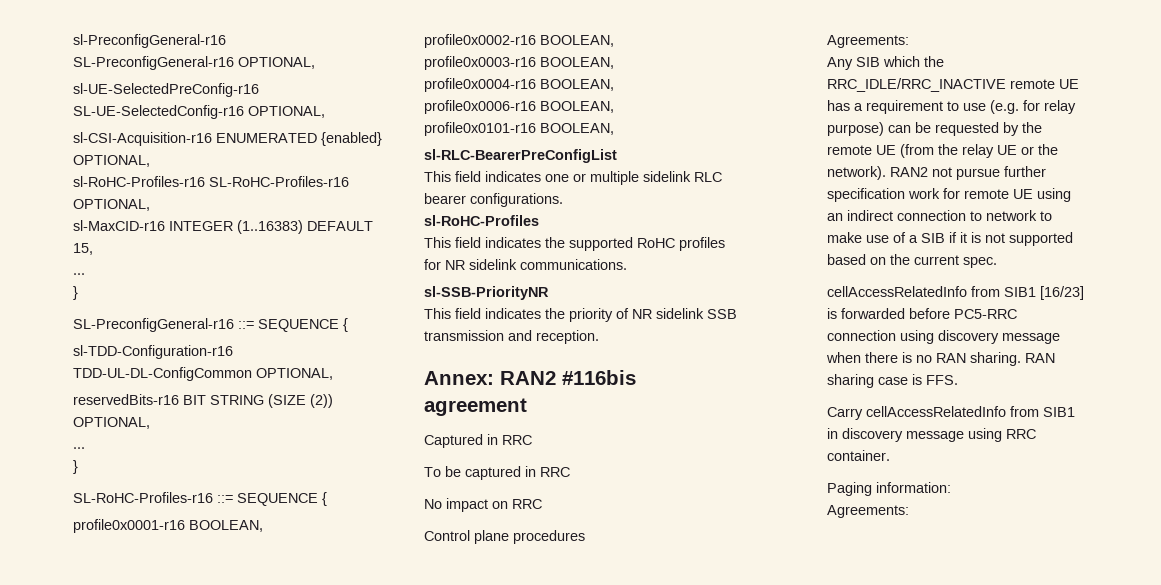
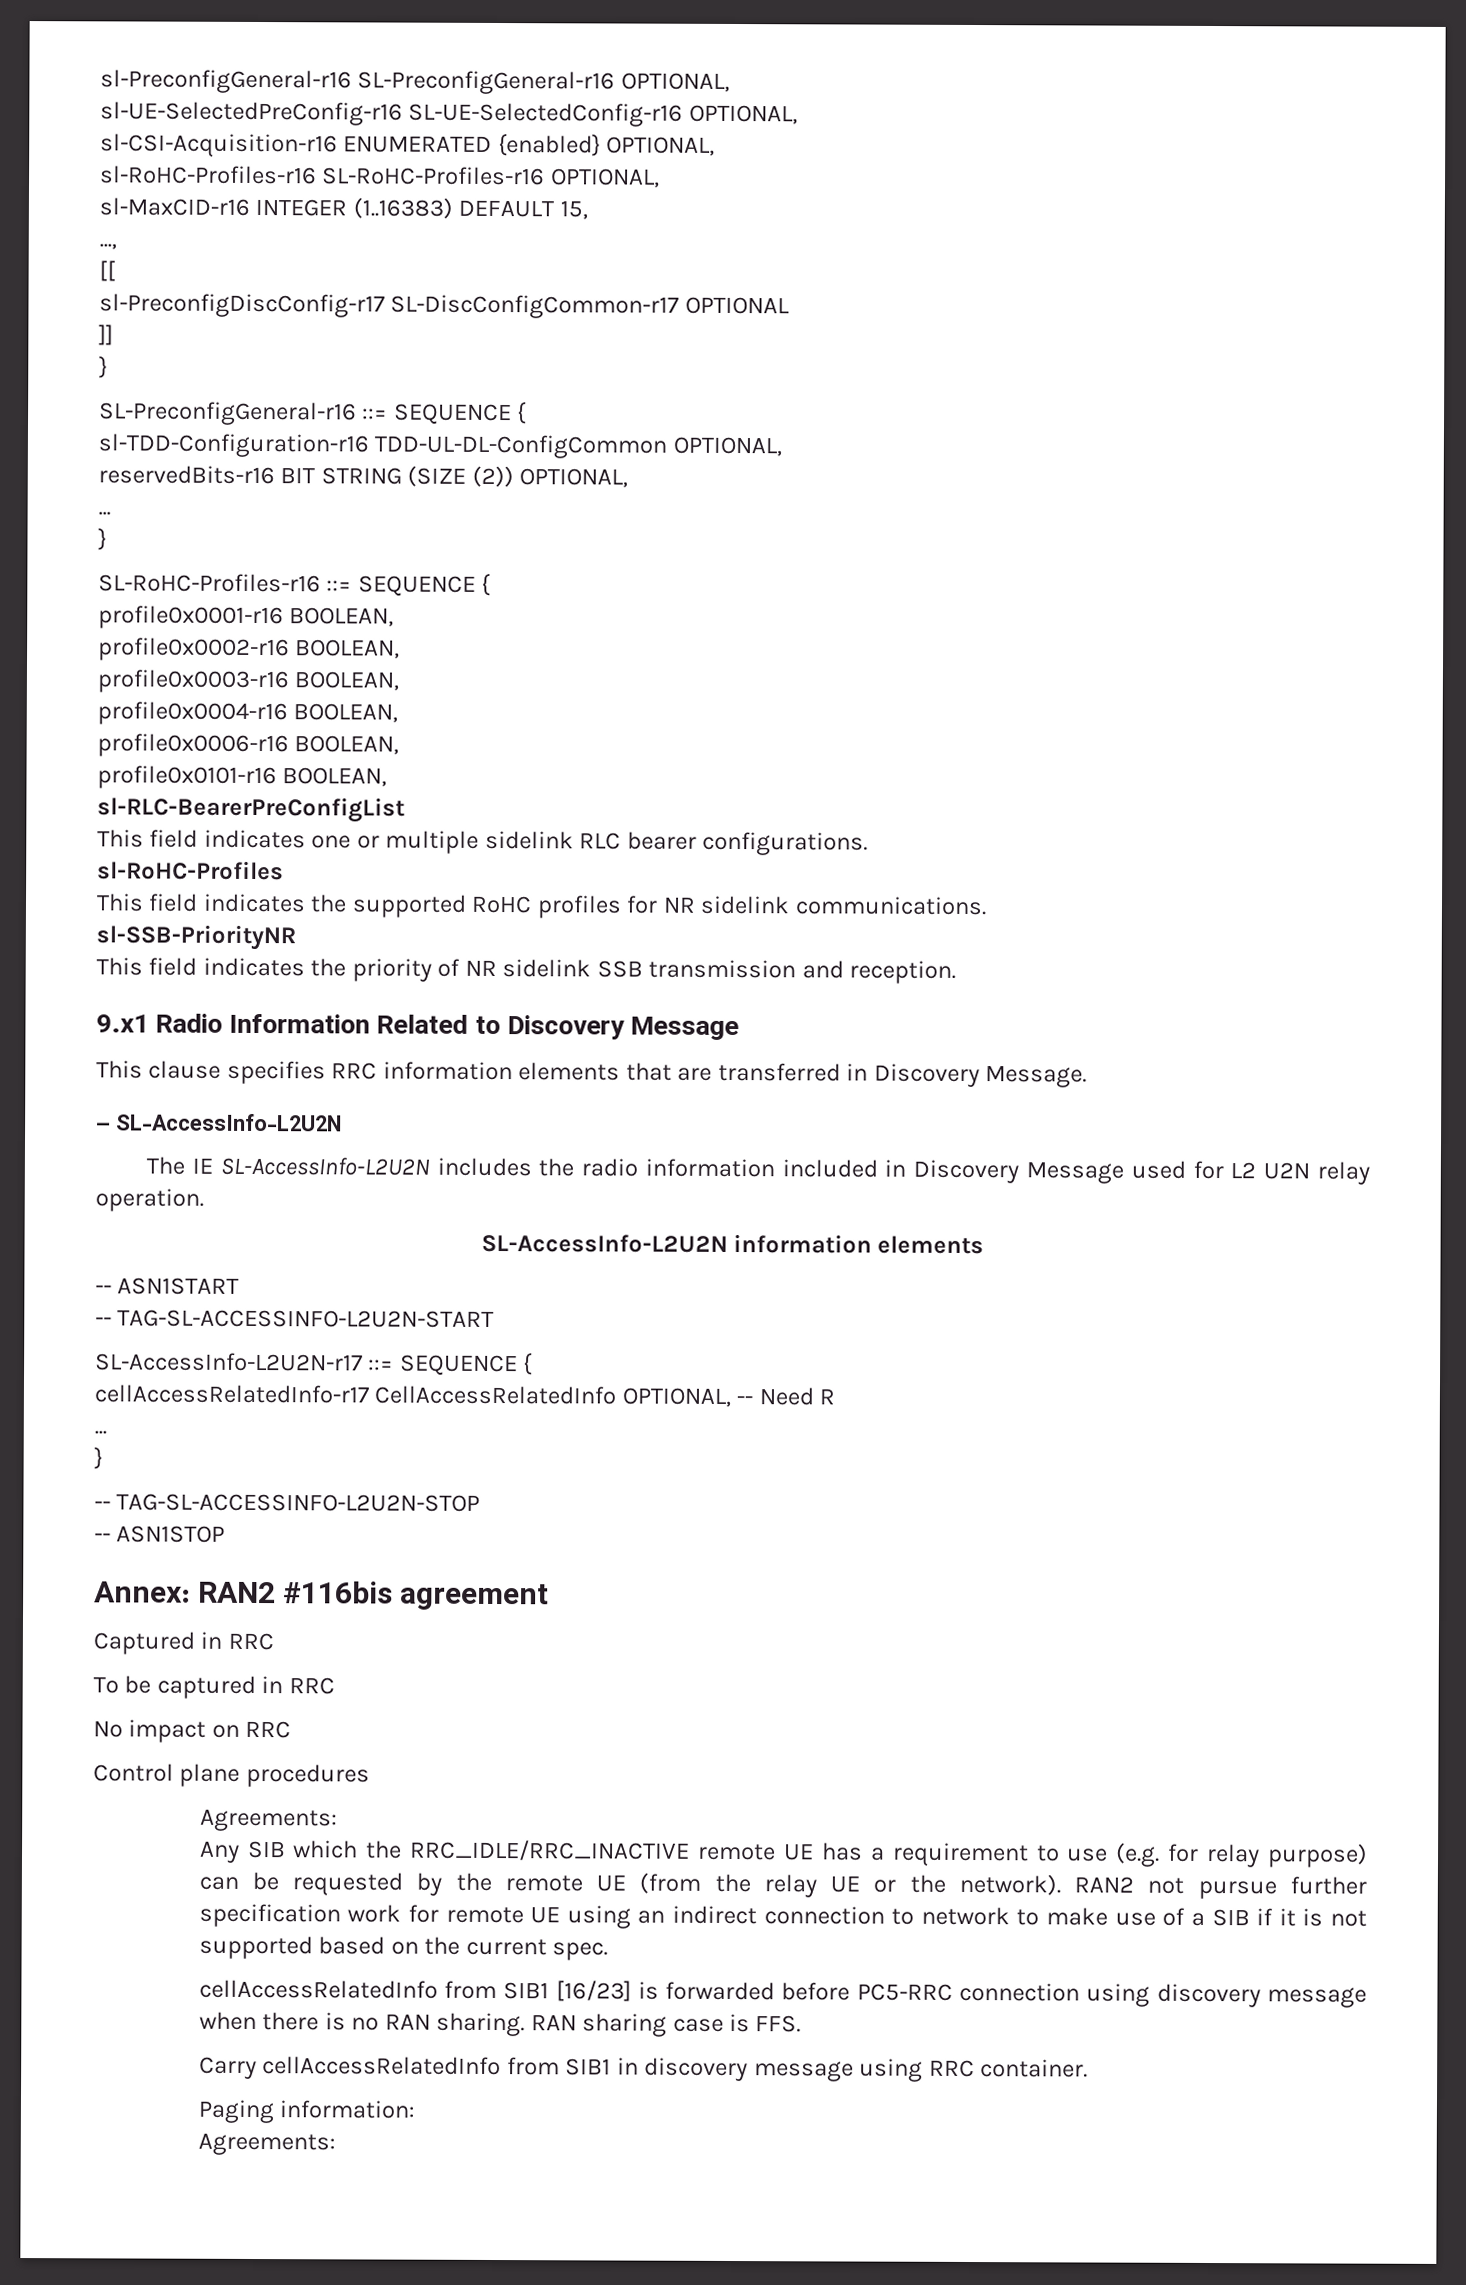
  sl-MaxCID-r16 INTEGER (1..16383) DEFAULT 15,
- ...
+ ...,
+ [[
+ sl-PreconfigDiscConfig-r17 SL-DiscConfigCommon-r17 OPTIONAL
+ ]]
+ 9.x1 Radio Information Related to Discovery Message
+ This clause specifies RRC information elements that are transferred in Discovery Message.
+ – SL-AccessInfo-L2U2N
+ The IE SL-AccessInfo-L2U2N includes the radio information included in Discovery Message used for L2 U2N relay operation.
+ SL-AccessInfo-L2U2N information elements
+ -- ASN1START
+ -- TAG-SL-ACCESSINFO-L2U2N-START
+ SL-AccessInfo-L2U2N-r17 ::= SEQUENCE {
+ cellAccessRelatedInfo-r17 CellAccessRelatedInfo OPTIONAL, -- Need R
+ ...
+ }
+ -- TAG-SL-ACCESSINFO-L2U2N-STOP
+ -- ASN1STOP

